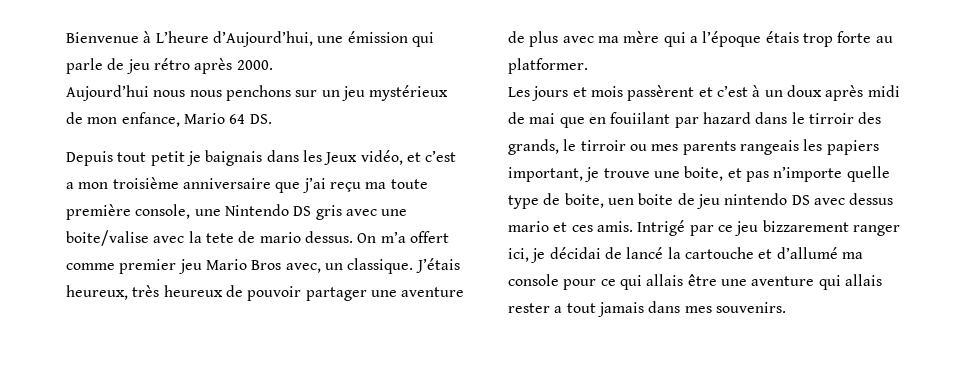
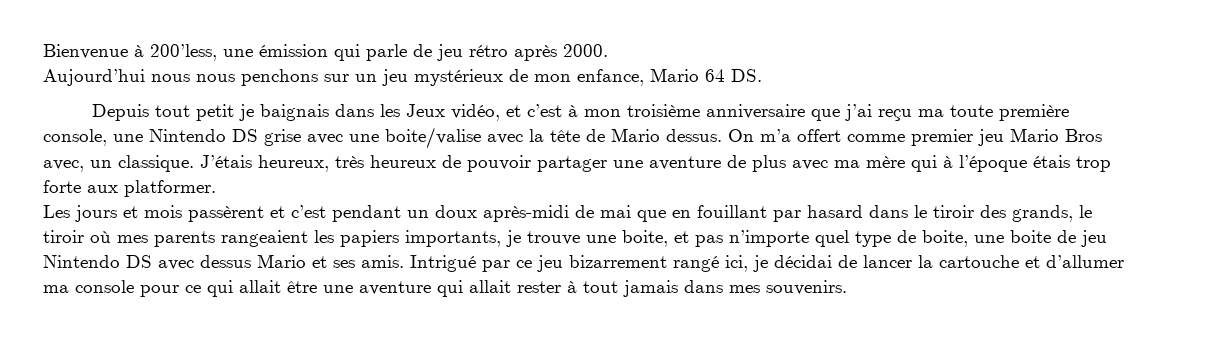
- Bienvenue à L’heure d’Aujourd’hui, une émission qui parle de jeu rétro après 2000.
+ Bienvenue à 200’less, une émission qui parle de jeu rétro après 2000.
- Depuis tout petit je baignais dans les Jeux vidéo, et c’est a mon troisième anniversaire que j’ai reçu ma toute première console, une Nintendo DS gris avec une boite/valise avec la tete de mario dessus.
+ Depuis tout petit je baignais dans les Jeux vidéo, et c’est à mon troisième anniversaire que j’ai reçu ma toute première console, une Nintendo DS grise avec une boite/valise avec la tête de Mario dessus.
- J’étais heureux, très heureux de pouvoir partager une aventure de plus avec ma mère qui a l’époque étais trop forte au platformer.
+ J’étais heureux, très heureux de pouvoir partager une aventure de plus avec ma mère qui à l’époque étais trop forte aux platformer.
- Les jours et mois passèrent et c’est à un doux après midi de mai que en fouiilant par hazard dans le tirroir des grands, le tirroir ou mes parents rangeais les papiers important, je trouve une boite, et pas n’importe quelle type de boite, uen boite de jeu nintendo DS avec dessus mario et ces amis. Intrigé par ce jeu bizzarement ranger ici, je décidai de lancé la cartouche et d’allumé ma console pour ce qui allais être une aventure qui allais rester a tout jamais dans mes souvenirs.
+ Les jours et mois passèrent et c’est pendant un doux après-midi de mai que en fouillant par hasard dans le tiroir des grands, le tiroir où mes parents rangeaient les papiers importants, je trouve une boite, et pas n’importe quel type de boite, une boite de jeu Nintendo DS avec dessus Mario et ses amis. Intrigué par ce jeu bizarrement rangé ici, je décidai de lancer la cartouche et d’allumer ma console pour ce qui allait être une aventure qui allait rester à tout jamais dans mes souvenirs.

